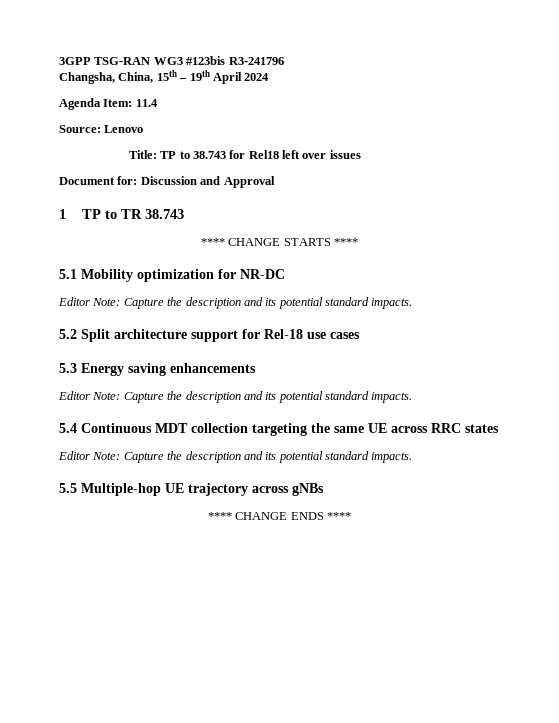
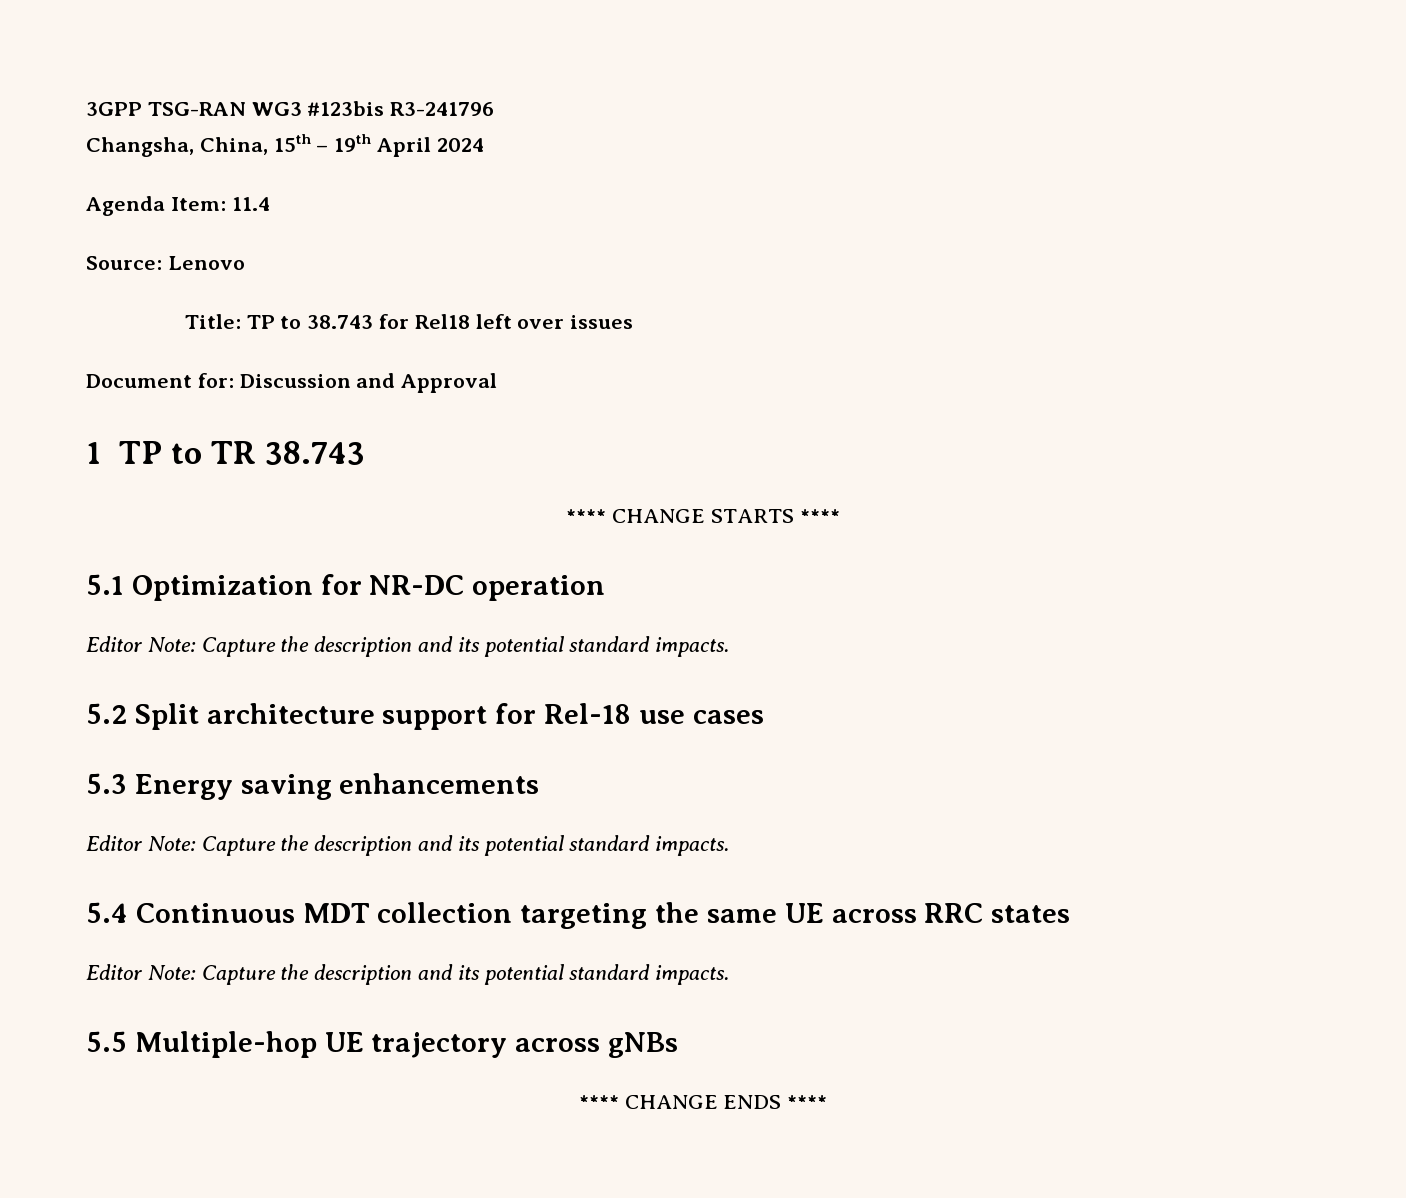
- 5.1 Mobility optimization for NR-DC
+ 5.1 Optimization for NR-DC operation

